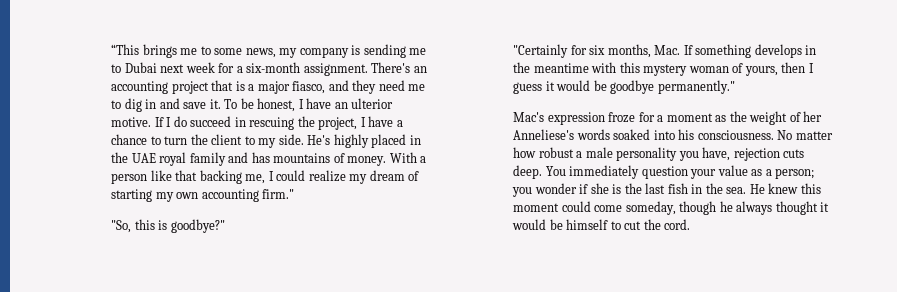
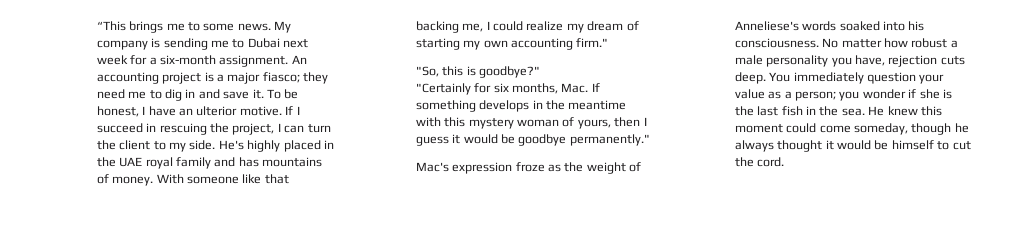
- “This brings me to some news, my company is sending me to Dubai next week for a six-month assignment.
+ “This brings me to some news. My company is sending me to Dubai next week for a six-month assignment.
- There's an accounting project that is a major fiasco, and they need me to dig in and save it.
+ An accounting project is a major fiasco; they need me to dig in and save it.
- If I do succeed in rescuing the project, I have a chance to turn the client to my side.
+ If I succeed in rescuing the project, I can turn the client to my side.
- With a person like that backing me, I could realize my dream of starting my own accounting firm."
+ With someone like that backing me, I could realize my dream of starting my own accounting firm."
- Mac's expression froze for a moment as the weight of her Anneliese's words soaked into his consciousness.
+ Mac's expression froze as the weight of Anneliese's words soaked into his consciousness.

